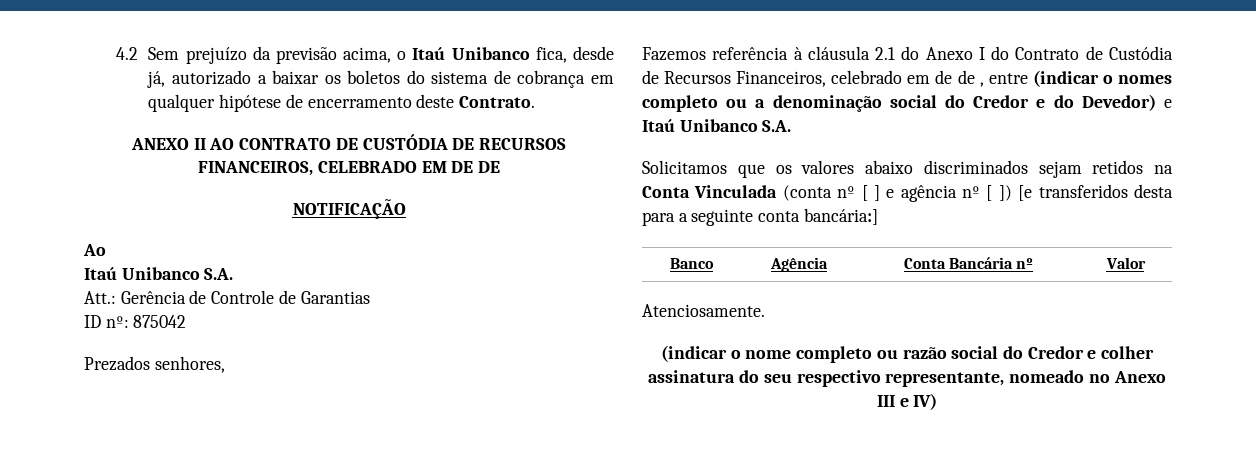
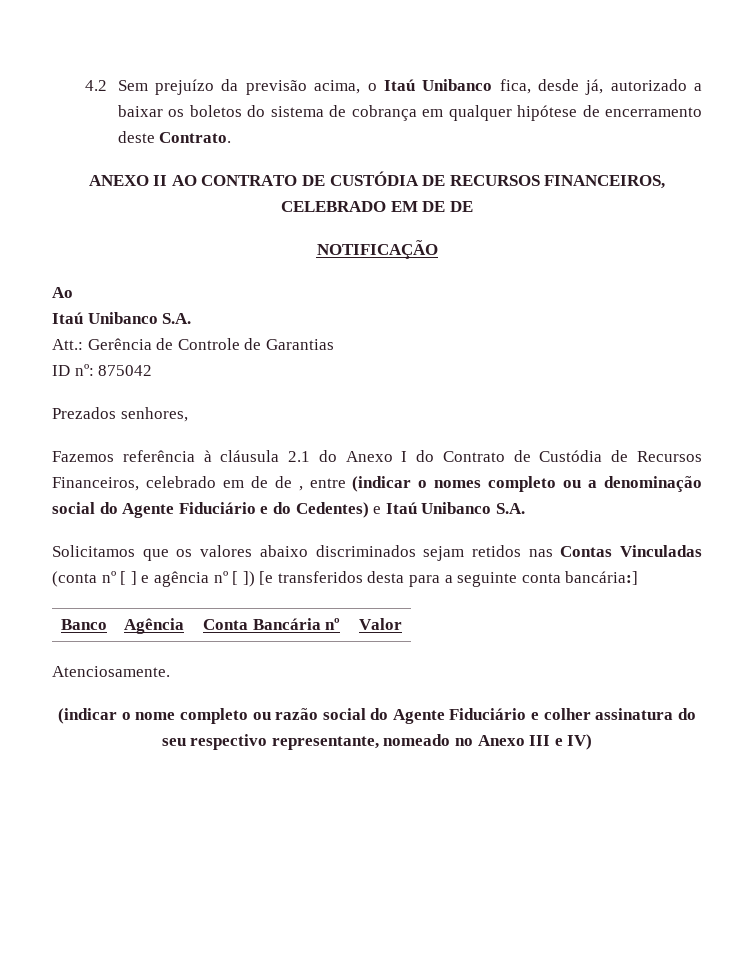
- Fazemos referência à cláusula 2.1 do Anexo I do Contrato de Custódia de Recursos Financeiros, celebrado em de de , entre (indicar o nomes completo ou a denominação social do Credor e do Devedor) e Itaú Unibanco S.A.
+ Fazemos referência à cláusula 2.1 do Anexo I do Contrato de Custódia de Recursos Financeiros, celebrado em de de , entre (indicar o nomes completo ou a denominação social do Agente Fiduciário e do Cedentes) e Itaú Unibanco S.A.
- Solicitamos que os valores abaixo discriminados sejam retidos na Conta Vinculada (conta nº [ ] e agência nº [ ]) [e transferidos desta para a seguinte conta bancária:]
+ Solicitamos que os valores abaixo discriminados sejam retidos nas Contas Vinculadas (conta nº [ ] e agência nº [ ]) [e transferidos desta para a seguinte conta bancária:]
- (indicar o nome completo ou razão social do Credor e colher assinatura do seu respectivo representante, nomeado no Anexo III e IV)
+ (indicar o nome completo ou razão social do Agente Fiduciário e colher assinatura do seu respectivo representante, nomeado no Anexo III e IV)

